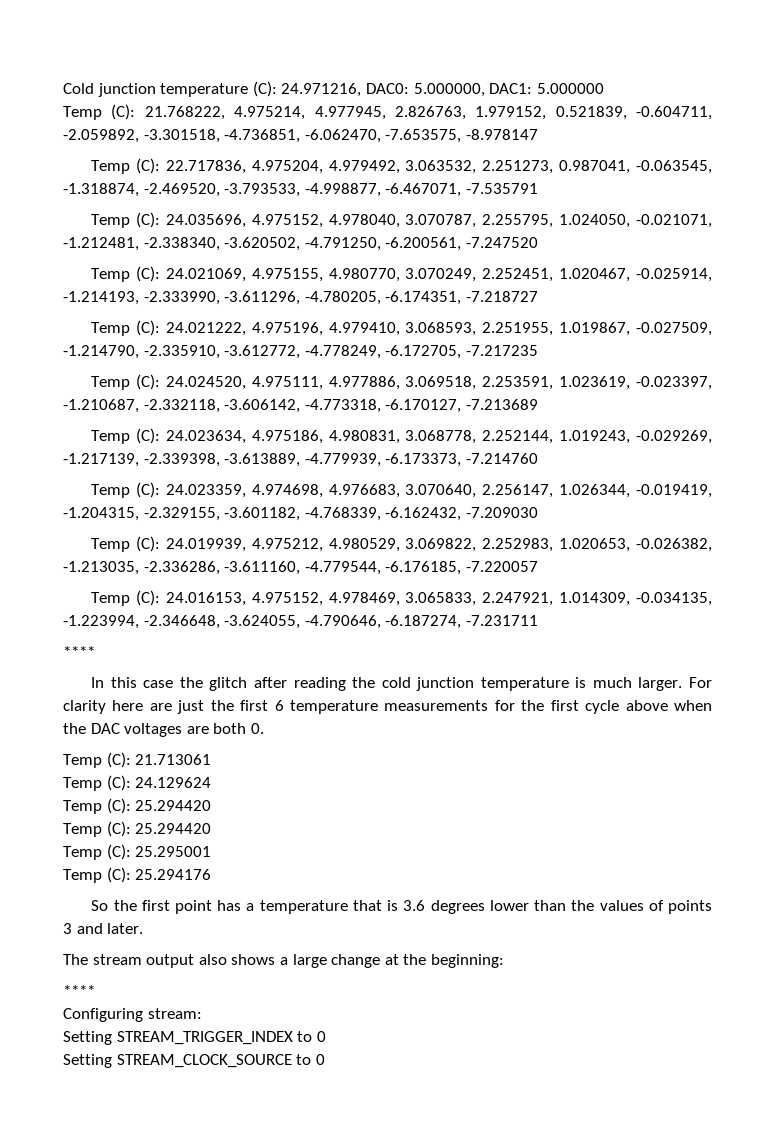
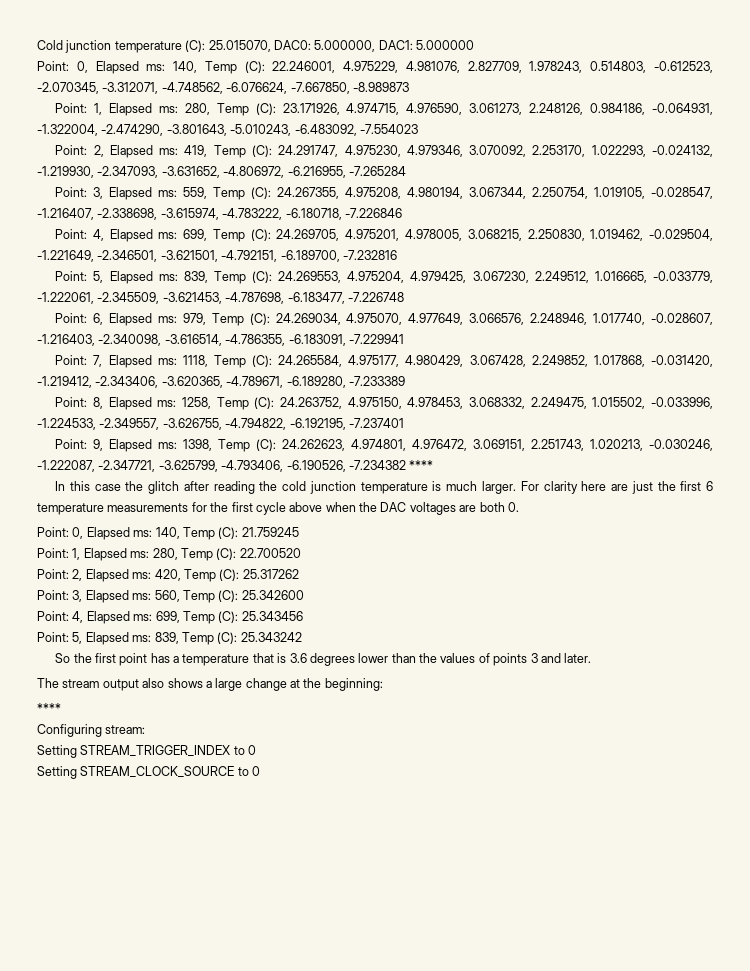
- Cold junction temperature (C): 24.971216, DAC0: 5.000000, DAC1: 5.000000
+ Cold junction temperature (C): 25.015070, DAC0: 5.000000, DAC1: 5.000000
- Temp (C): 21.768222, 4.975214, 4.977945, 2.826763, 1.979152, 0.521839, -0.604711, -2.059892, -3.301518, -4.736851, -6.062470, -7.653575, -8.978147
- Temp (C): 22.717836, 4.975204, 4.979492, 3.063532, 2.251273, 0.987041, -0.063545, -1.318874, -2.469520, -3.793533, -4.998877, -6.467071, -7.535791
- Temp (C): 24.035696, 4.975152, 4.978040, 3.070787, 2.255795, 1.024050, -0.021071, -1.212481, -2.338340, -3.620502, -4.791250, -6.200561, -7.247520
- Temp (C): 24.021069, 4.975155, 4.980770, 3.070249, 2.252451, 1.020467, -0.025914, -1.214193, -2.333990, -3.611296, -4.780205, -6.174351, -7.218727
- Temp (C): 24.021222, 4.975196, 4.979410, 3.068593, 2.251955, 1.019867, -0.027509, -1.214790, -2.335910, -3.612772, -4.778249, -6.172705, -7.217235
- Temp (C): 24.024520, 4.975111, 4.977886, 3.069518, 2.253591, 1.023619, -0.023397, -1.210687, -2.332118, -3.606142, -4.773318, -6.170127, -7.213689
- Temp (C): 24.023634, 4.975186, 4.980831, 3.068778, 2.252144, 1.019243, -0.029269, -1.217139, -2.339398, -3.613889, -4.779939, -6.173373, -7.214760
- Temp (C): 24.023359, 4.974698, 4.976683, 3.070640, 2.256147, 1.026344, -0.019419, -1.204315, -2.329155, -3.601182, -4.768339, -6.162432, -7.209030
- Temp (C): 24.019939, 4.975212, 4.980529, 3.069822, 2.252983, 1.020653, -0.026382, -1.213035, -2.336286, -3.611160, -4.779544, -6.176185, -7.220057
- Temp (C): 24.016153, 4.975152, 4.978469, 3.065833, 2.247921, 1.014309, -0.034135, -1.223994, -2.346648, -3.624055, -4.790646, -6.187274, -7.231711
- ****
+ Point: 0, Elapsed ms: 140, Temp (C): 22.246001, 4.975229, 4.981076, 2.827709, 1.978243, 0.514803, -0.612523, -2.070345, -3.312071, -4.748562, -6.076624, -7.667850, -8.989873
+ Point: 1, Elapsed ms: 280, Temp (C): 23.171926, 4.974715, 4.976590, 3.061273, 2.248126, 0.984186, -0.064931, -1.322004, -2.474290, -3.801643, -5.010243, -6.483092, -7.554023
+ Point: 2, Elapsed ms: 419, Temp (C): 24.291747, 4.975230, 4.979346, 3.070092, 2.253170, 1.022293, -0.024132, -1.219930, -2.347093, -3.631652, -4.806972, -6.216955, -7.265284
+ Point: 3, Elapsed ms: 559, Temp (C): 24.267355, 4.975208, 4.980194, 3.067344, 2.250754, 1.019105, -0.028547, -1.216407, -2.338698, -3.615974, -4.783222, -6.180718, -7.226846
+ Point: 4, Elapsed ms: 699, Temp (C): 24.269705, 4.975201, 4.978005, 3.068215, 2.250830, 1.019462, -0.029504, -1.221649, -2.346501, -3.621501, -4.792151, -6.189700, -7.232816
+ Point: 5, Elapsed ms: 839, Temp (C): 24.269553, 4.975204, 4.979425, 3.067230, 2.249512, 1.016665, -0.033779, -1.222061, -2.345509, -3.621453, -4.787698, -6.183477, -7.226748
+ Point: 6, Elapsed ms: 979, Temp (C): 24.269034, 4.975070, 4.977649, 3.066576, 2.248946, 1.017740, -0.028607, -1.216403, -2.340098, -3.616514, -4.786355, -6.183091, -7.229941
+ Point: 7, Elapsed ms: 1118, Temp (C): 24.265584, 4.975177, 4.980429, 3.067428, 2.249852, 1.017868, -0.031420, -1.219412, -2.343406, -3.620365, -4.789671, -6.189280, -7.233389
+ Point: 8, Elapsed ms: 1258, Temp (C): 24.263752, 4.975150, 4.978453, 3.068332, 2.249475, 1.015502, -0.033996, -1.224533, -2.349557, -3.626755, -4.794822, -6.192195, -7.237401
+ Point: 9, Elapsed ms: 1398, Temp (C): 24.262623, 4.974801, 4.976472, 3.069151, 2.251743, 1.020213, -0.030246, -1.222087, -2.347721, -3.625799, -4.793406, -6.190526, -7.234382 ****
- Temp (C): 21.713061
- Temp (C): 24.129624
- Temp (C): 25.294420
- Temp (C): 25.294420
- Temp (C): 25.295001
- Temp (C): 25.294176
+ Point: 0, Elapsed ms: 140, Temp (C): 21.759245
+ Point: 1, Elapsed ms: 280, Temp (C): 22.700520
+ Point: 2, Elapsed ms: 420, Temp (C): 25.317262
+ Point: 3, Elapsed ms: 560, Temp (C): 25.342600
+ Point: 4, Elapsed ms: 699, Temp (C): 25.343456
+ Point: 5, Elapsed ms: 839, Temp (C): 25.343242

